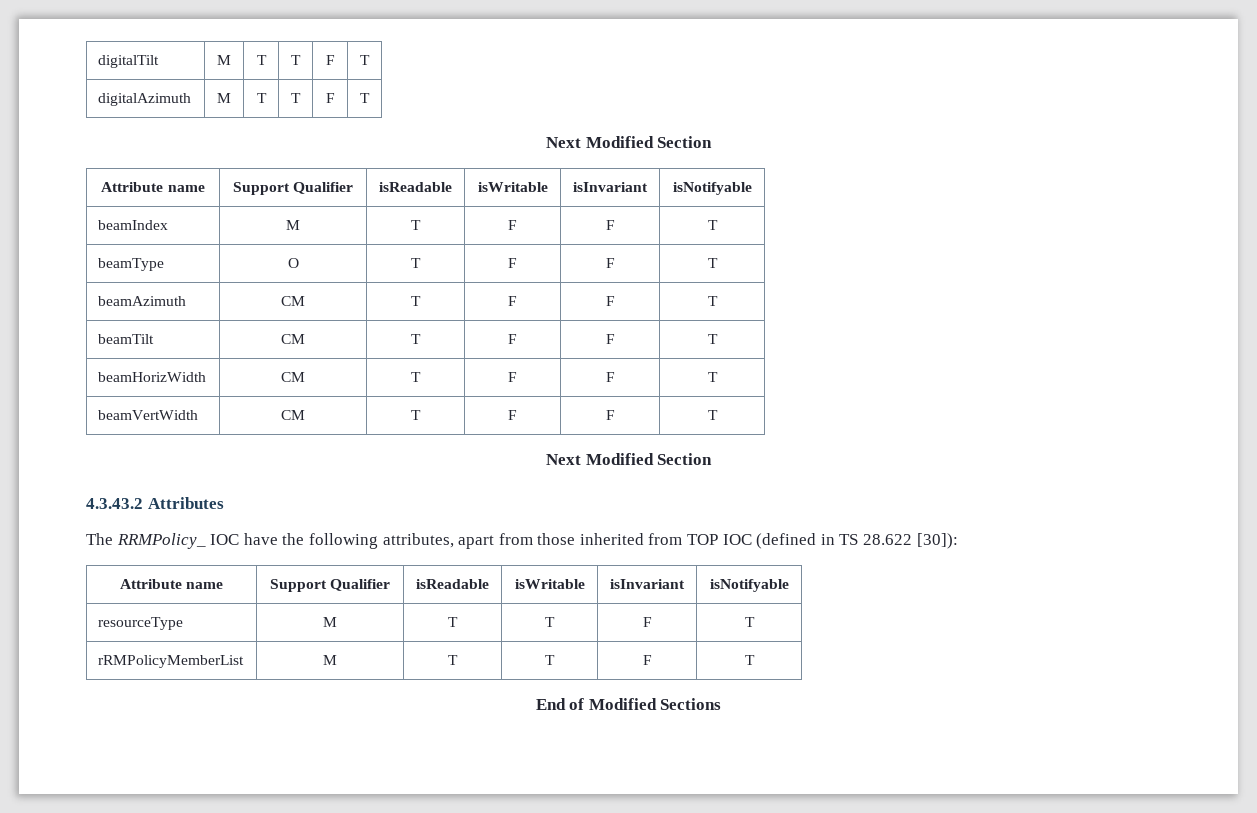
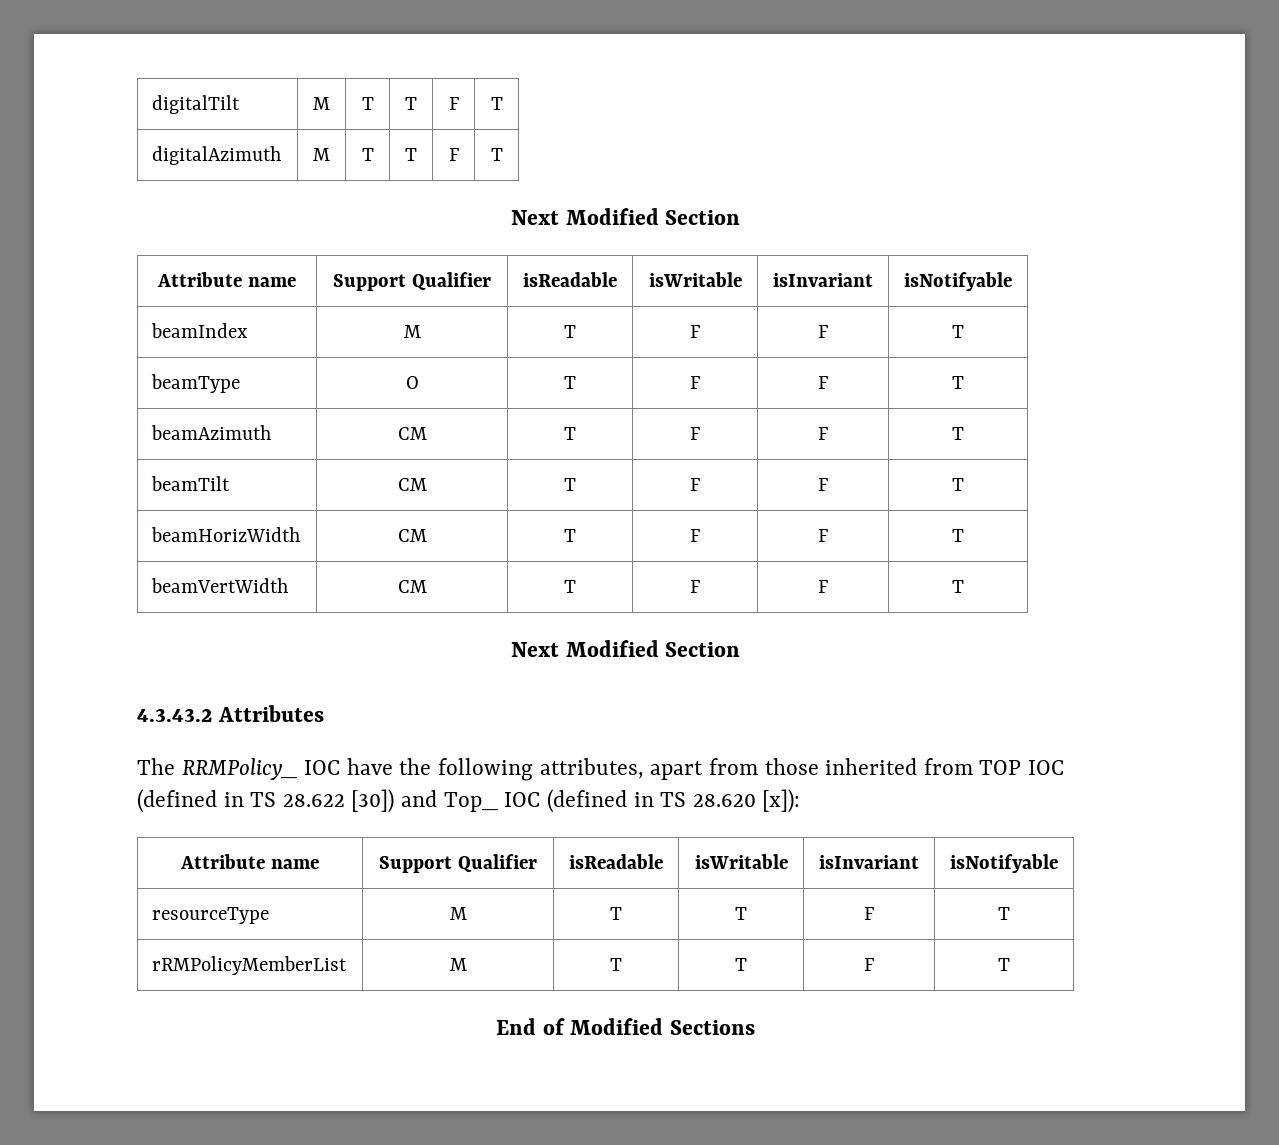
- The RRMPolicy_ IOC have the following attributes, apart from those inherited from TOP IOC (defined in TS 28.622 [30]):
+ The RRMPolicy_ IOC have the following attributes, apart from those inherited from TOP IOC (defined in TS 28.622 [30]) and Top_ IOC (defined in TS 28.620 [x]):

